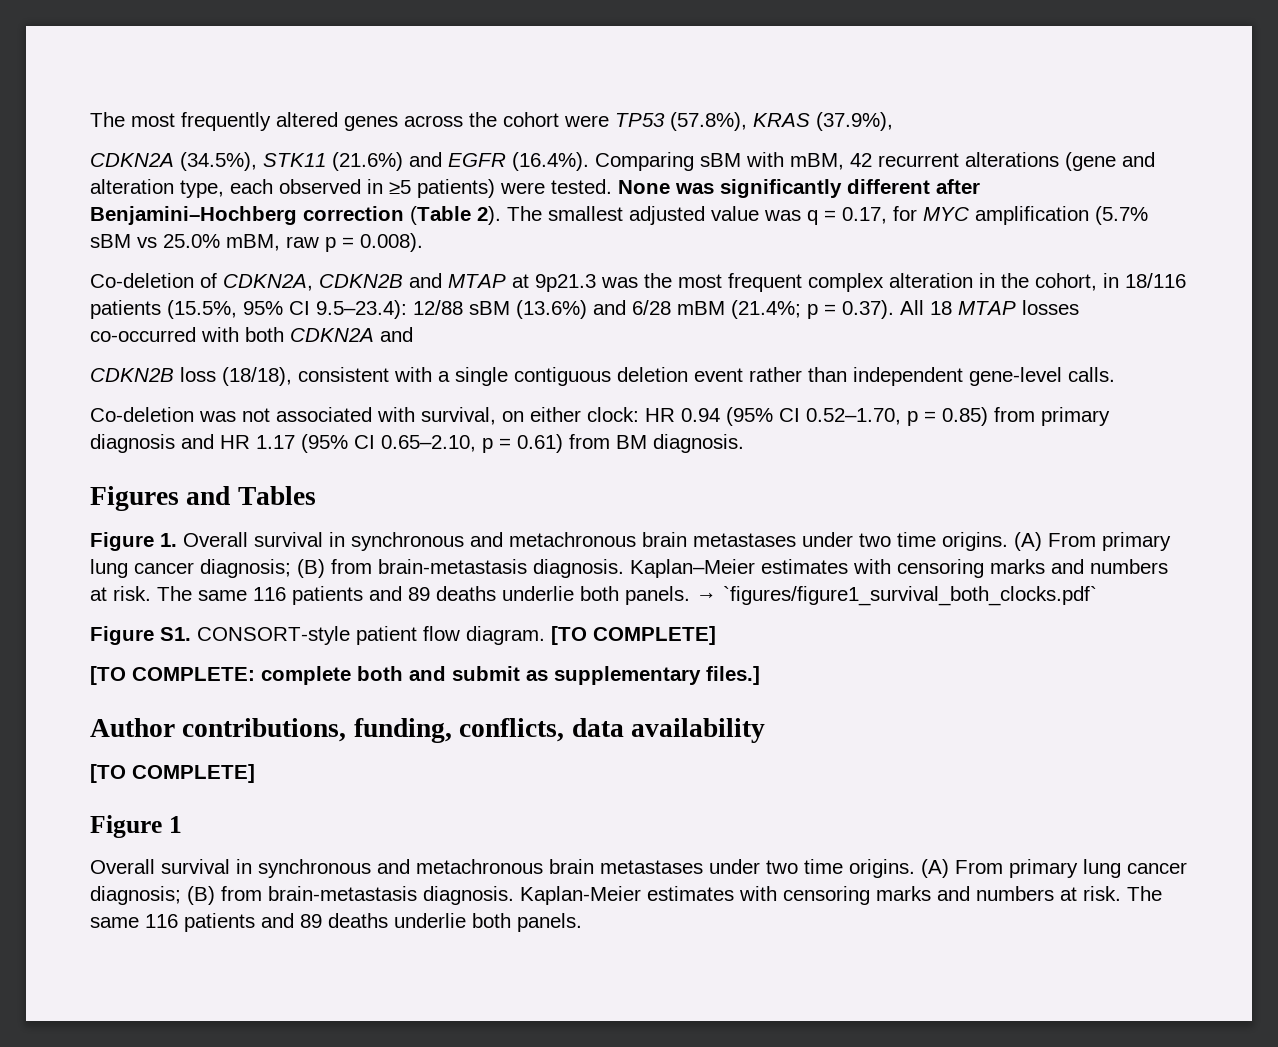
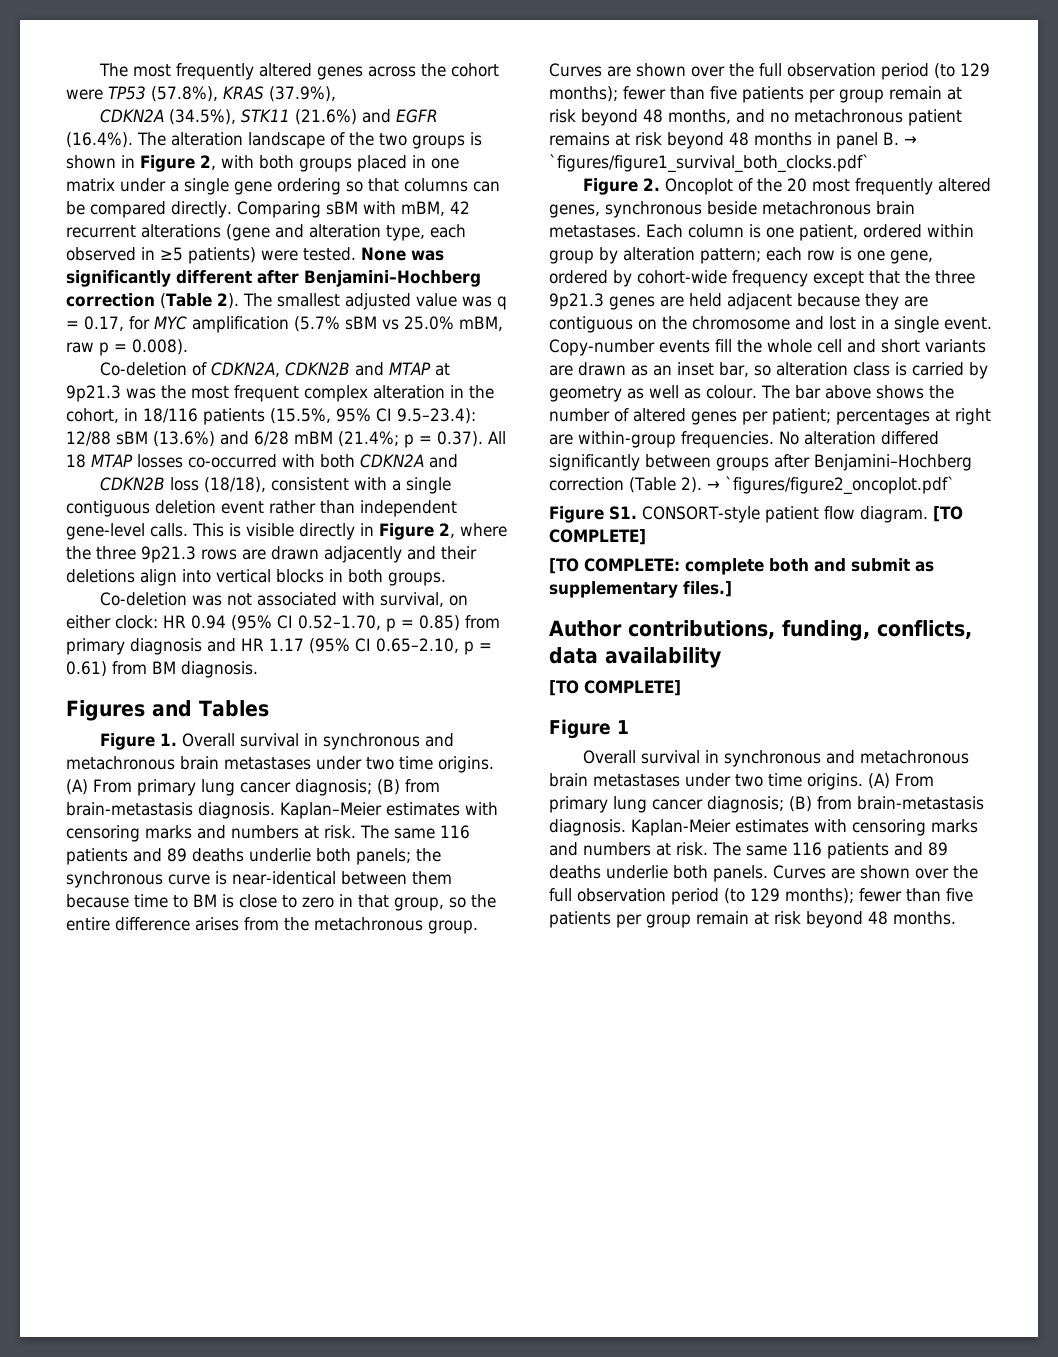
- CDKN2A (34.5%), STK11 (21.6%) and EGFR (16.4%). Comparing sBM with mBM, 42 recurrent alterations (gene and alteration type, each observed in ≥5 patients) were tested.
+ CDKN2A (34.5%), STK11 (21.6%) and EGFR (16.4%). The alteration landscape of the two groups is shown in Figure 2, with both groups placed in one matrix under a single gene ordering so that columns can be compared directly. Comparing sBM with mBM, 42 recurrent alterations (gene and alteration type, each observed in ≥5 patients) were tested.
+ This is visible directly in Figure 2, where the three 9p21.3 rows are drawn adjacently and their deletions align into vertical blocks in both groups.
- The same 116 patients and 89 deaths underlie both panels. → `figures/figure1_survival_both_clocks.pdf`
+ The same 116 patients and 89 deaths underlie both panels; the synchronous curve is near-identical between them because time to BM is close to zero in that group, so the entire difference arises from the metachronous group. Curves are shown over the full observation period (to 129 months); fewer than five patients per group remain at risk beyond 48 months, and no metachronous patient remains at risk beyond 48 months in panel B. → `figures/figure1_survival_both_clocks.pdf`
+ Figure 2. Oncoplot of the 20 most frequently altered genes, synchronous beside metachronous brain metastases. Each column is one patient, ordered within group by alteration pattern; each row is one gene, ordered by cohort-wide frequency except that the three 9p21.3 genes are held adjacent because they are contiguous on the chromosome and lost in a single event. Copy-number events fill the whole cell and short variants are drawn as an inset bar, so alteration class is carried by geometry as well as colour. The bar above shows the number of altered genes per patient; percentages at right are within-group frequencies. No alteration differed significantly between groups after Benjamini–Hochberg correction (Table 2). → `figures/figure2_oncoplot.pdf`
+ Curves are shown over the full observation period (to 129 months); fewer than five patients per group remain at risk beyond 48 months.

